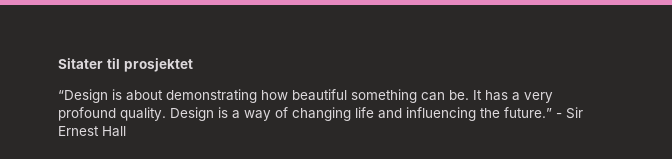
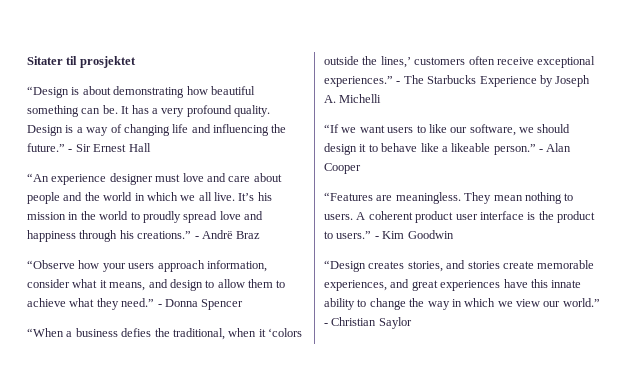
+ “An experience designer must love and care about people and the world in which we all live. It’s his mission in the world to proudly spread love and happiness through his creations.” - Andrë Braz
+ “Observe how your users approach information, consider what it means, and design to allow them to achieve what they need.” - Donna Spencer
+ “When a business defies the traditional, when it ‘colors outside the lines,’ customers often receive exceptional experiences.” - The Starbucks Experience by Joseph A. Michelli
+ “If we want users to like our software, we should design it to behave like a likeable person.” - Alan Cooper
+ “Features are meaningless. They mean nothing to users. A coherent product user interface is the product to users.” - Kim Goodwin
+ “Design creates stories, and stories create memorable experiences, and great experiences have this innate ability to change the way in which we view our world.” - Christian Saylor

